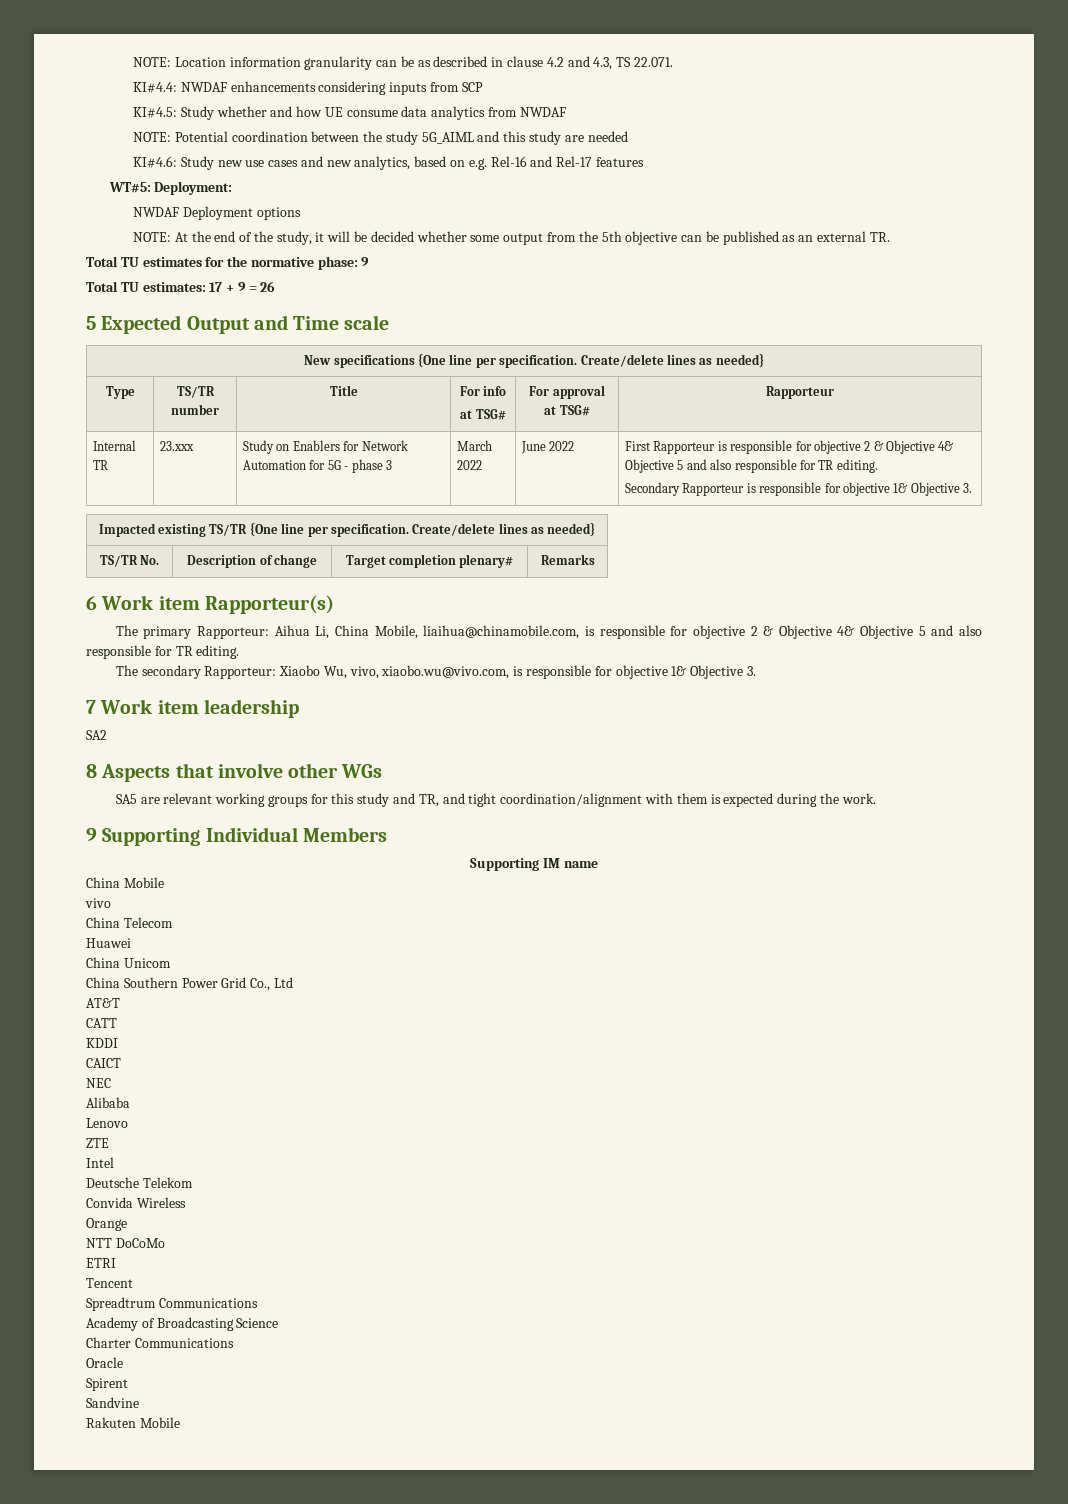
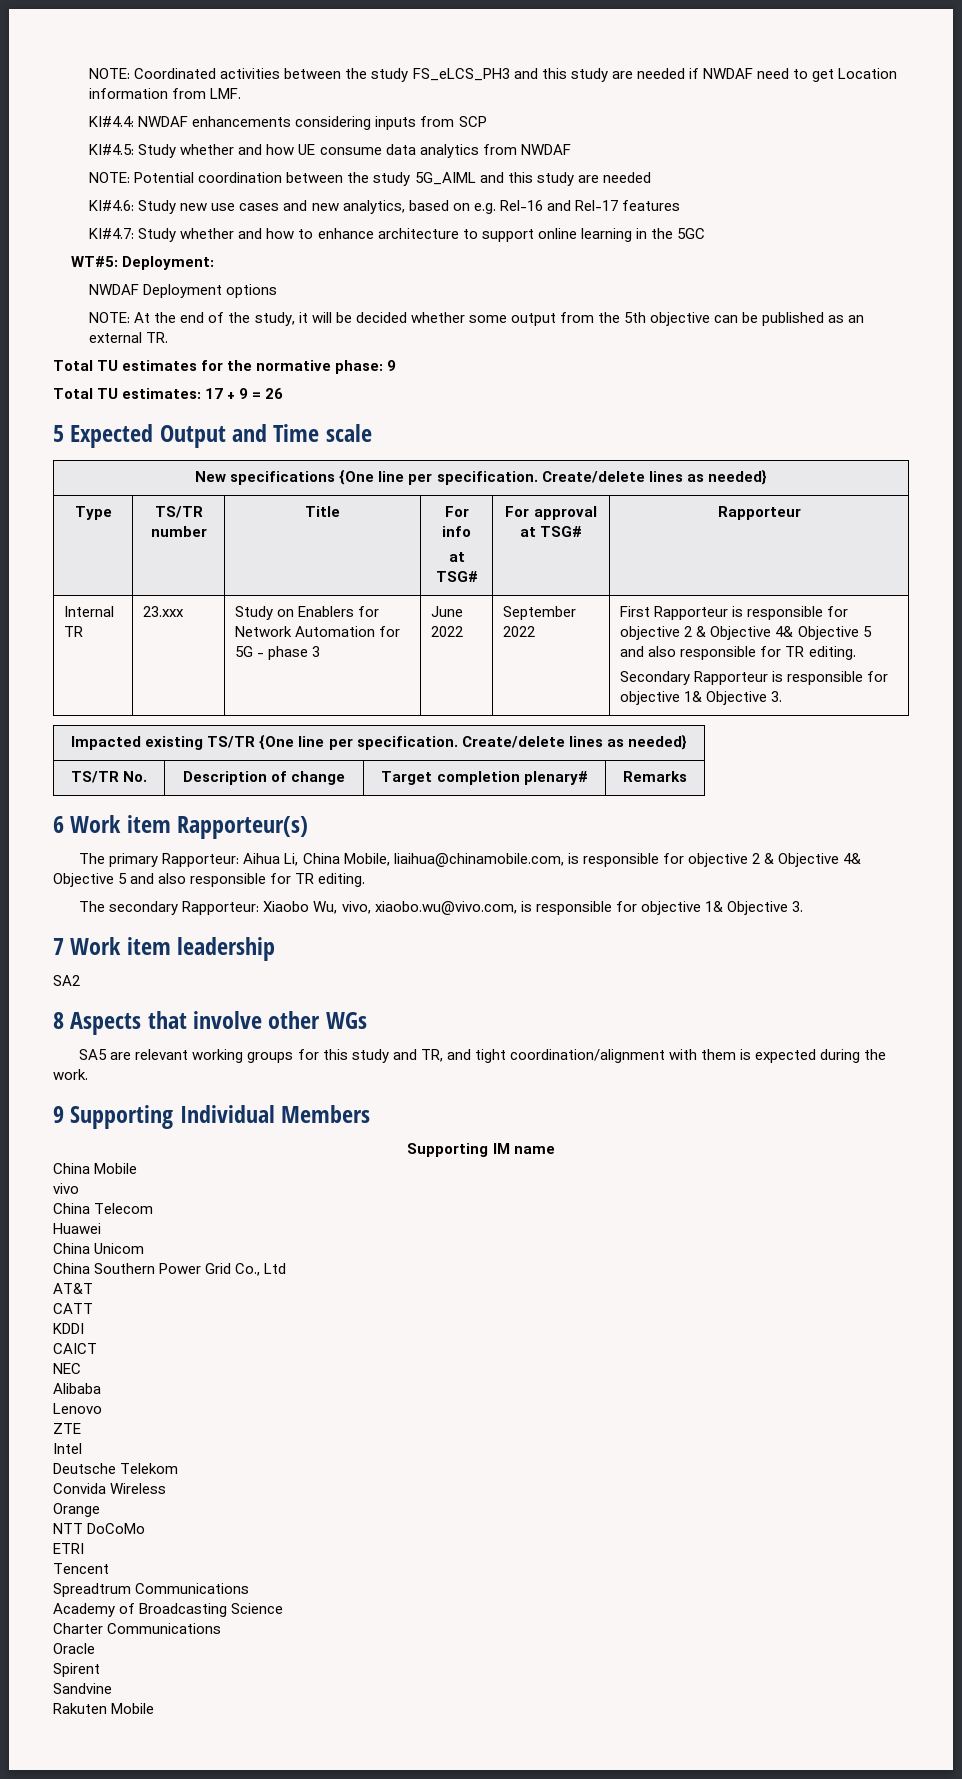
- NOTE: Location information granularity can be as described in clause 4.2 and 4.3, TS 22.071.
+ NOTE: Coordinated activities between the study FS_eLCS_PH3 and this study are needed if NWDAF need to get Location information from LMF.
+ KI#4.7: Study whether and how to enhance architecture to support online learning in the 5GC
- March 2022 | June 2022
+ June 2022 | September 2022

